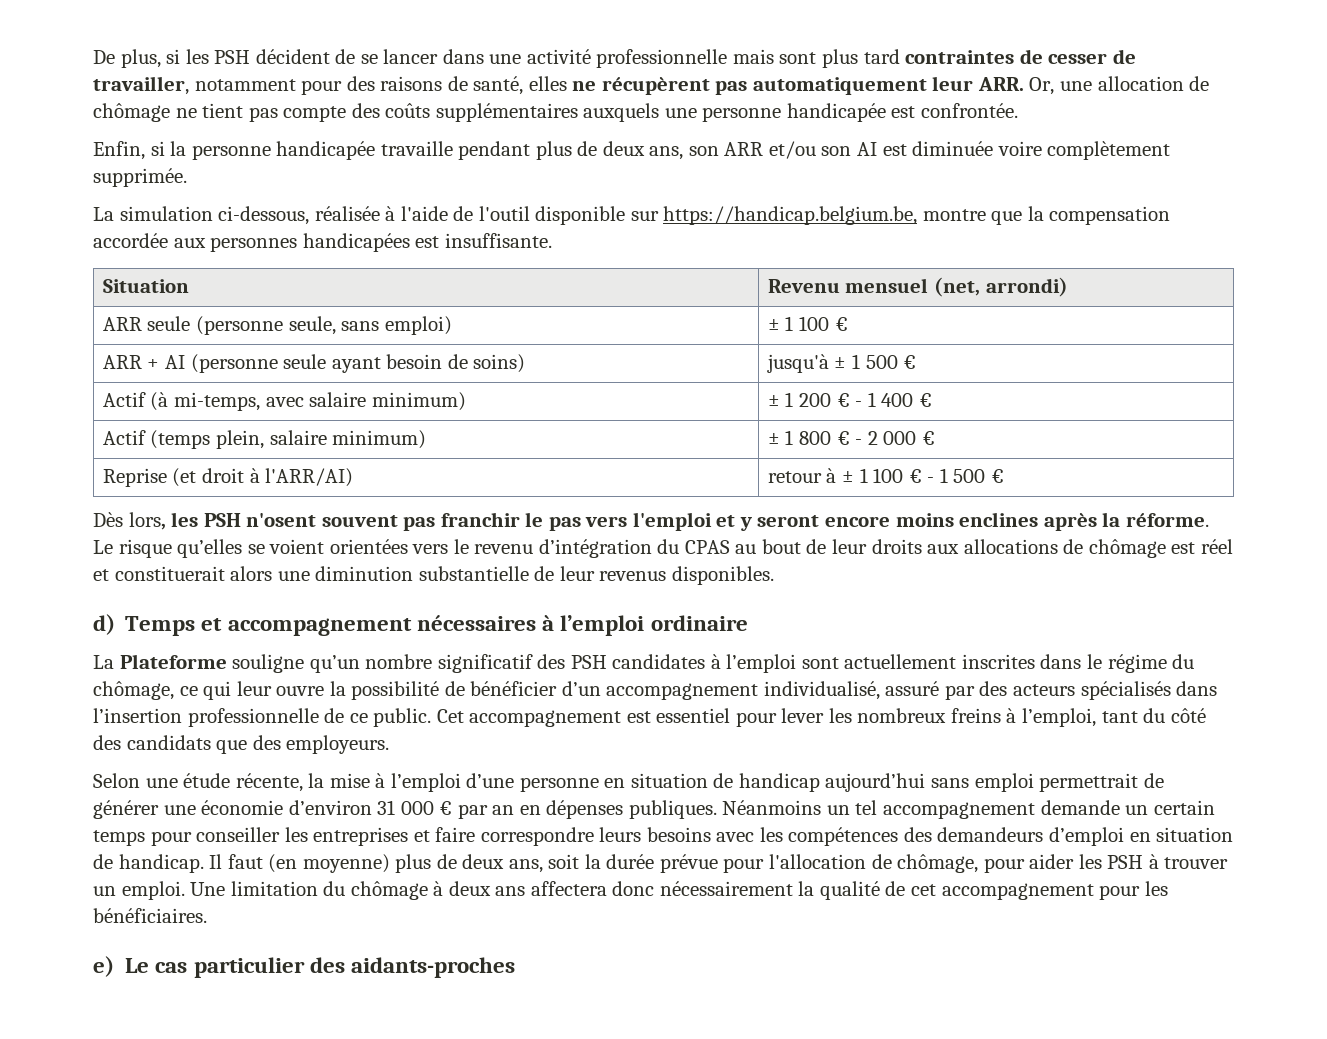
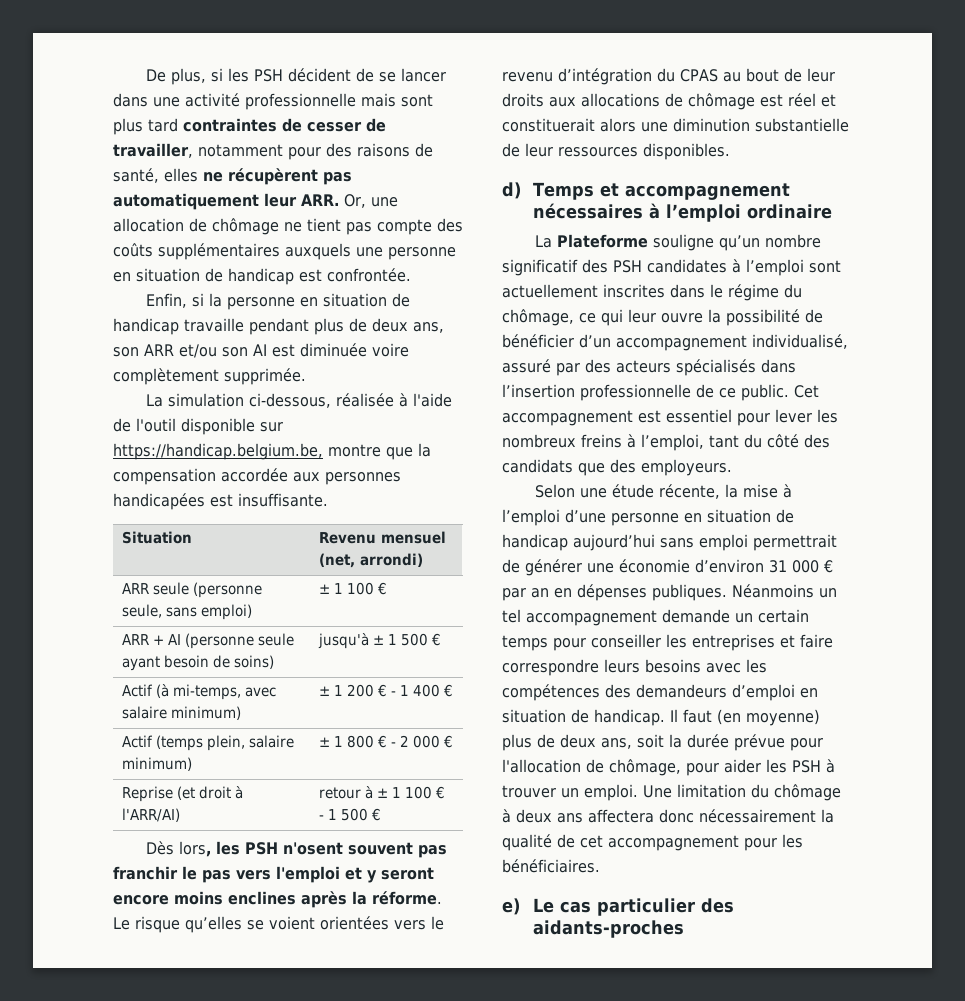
- De plus, si les PSH décident de se lancer dans une activité professionnelle mais sont plus tard contraintes de cesser de travailler, notamment pour des raisons de santé, elles ne récupèrent pas automatiquement leur ARR. Or, une allocation de chômage ne tient pas compte des coûts supplémentaires auxquels une personne handicapée est confrontée.
+ De plus, si les PSH décident de se lancer dans une activité professionnelle mais sont plus tard contraintes de cesser de travailler, notamment pour des raisons de santé, elles ne récupèrent pas automatiquement leur ARR. Or, une allocation de chômage ne tient pas compte des coûts supplémentaires auxquels une personne en situation de handicap est confrontée.
- Enfin, si la personne handicapée travaille pendant plus de deux ans, son ARR et/ou son AI est diminuée voire complètement supprimée.
+ Enfin, si la personne en situation de handicap travaille pendant plus de deux ans, son ARR et/ou son AI est diminuée voire complètement supprimée.
- Le risque qu’elles se voient orientées vers le revenu d’intégration du CPAS au bout de leur droits aux allocations de chômage est réel et constituerait alors une diminution substantielle de leur revenus disponibles.
+ Le risque qu’elles se voient orientées vers le revenu d’intégration du CPAS au bout de leur droits aux allocations de chômage est réel et constituerait alors une diminution substantielle de leur ressources disponibles.

